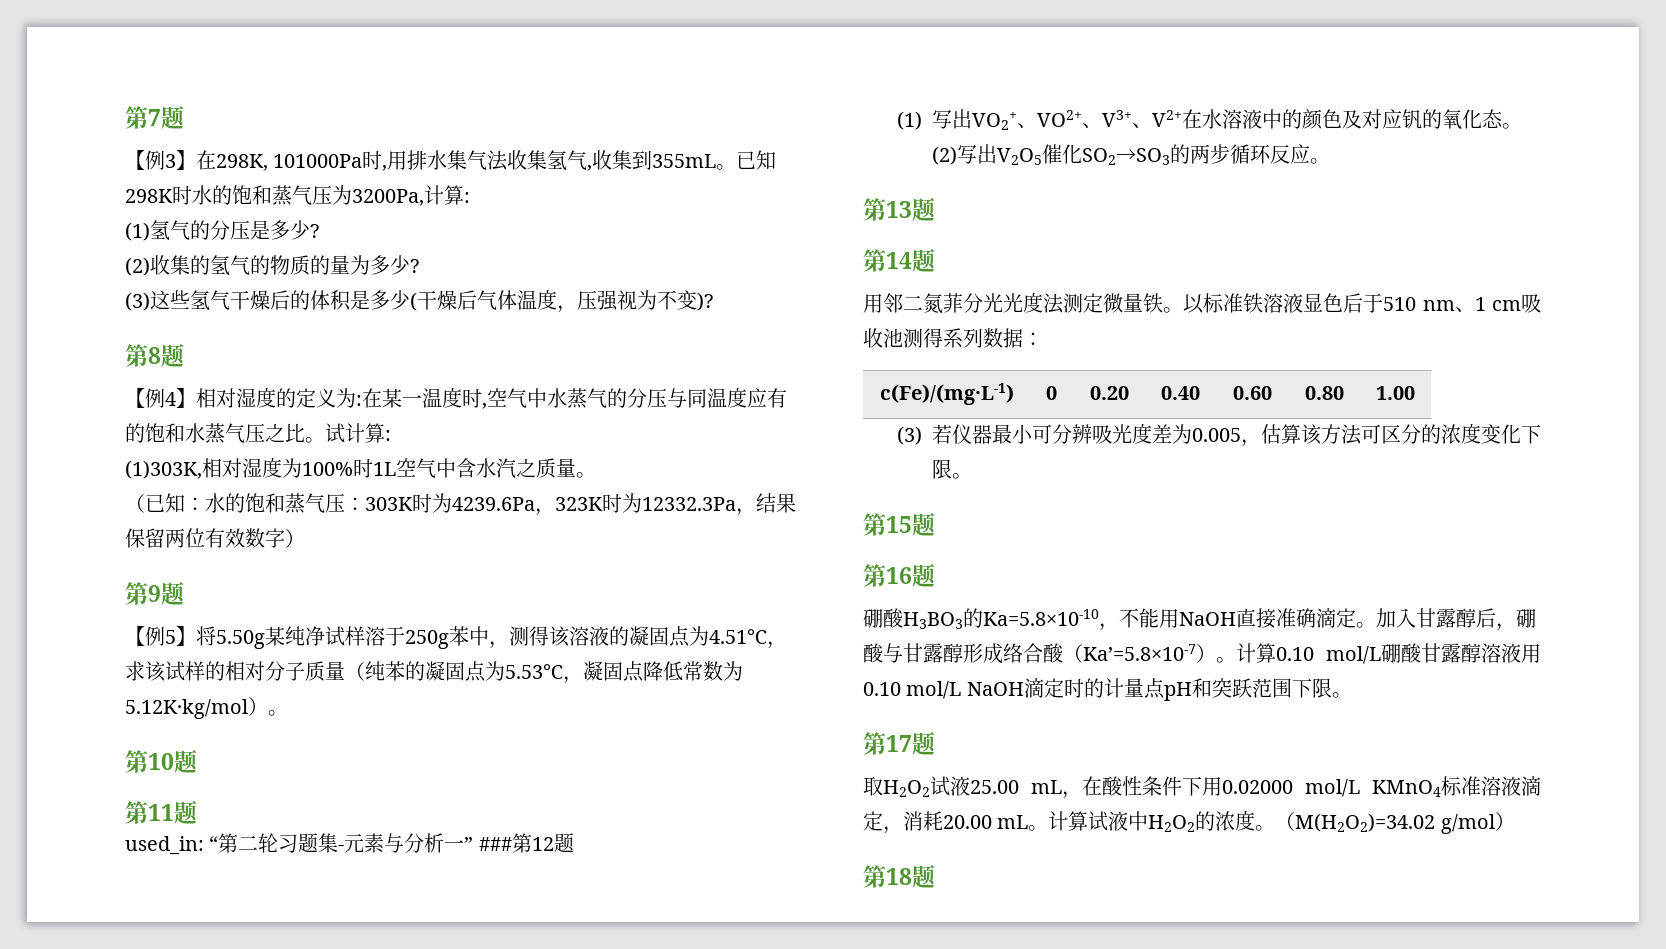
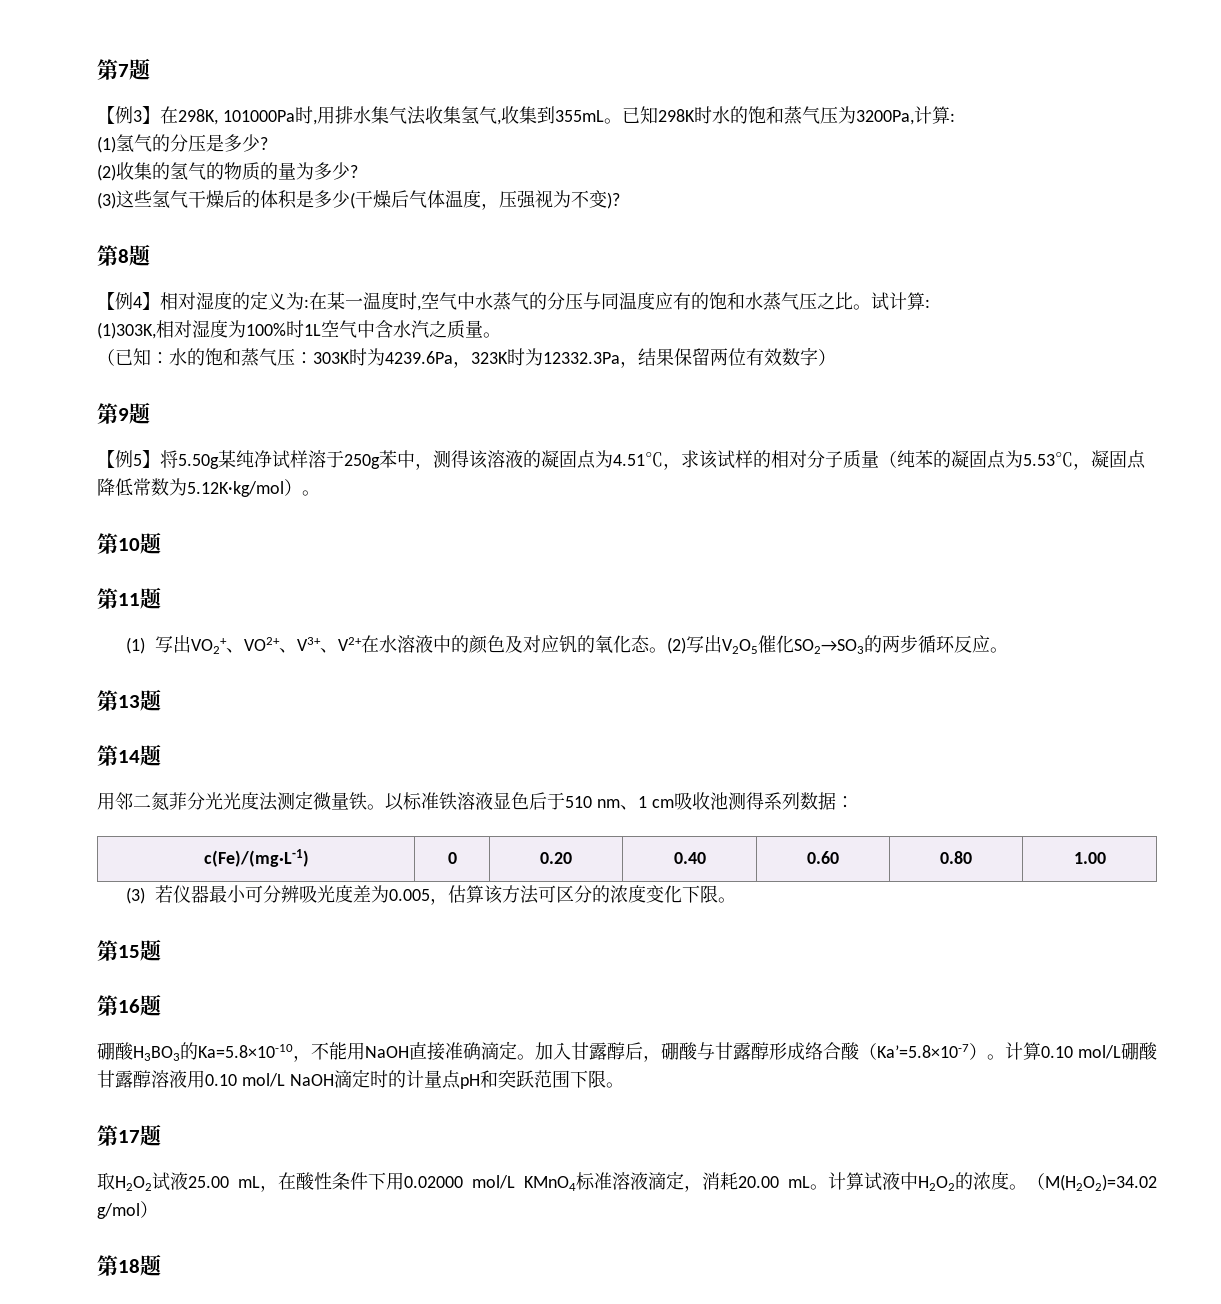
- used_in: “第二轮习题集-元素与分析一” ###第12题

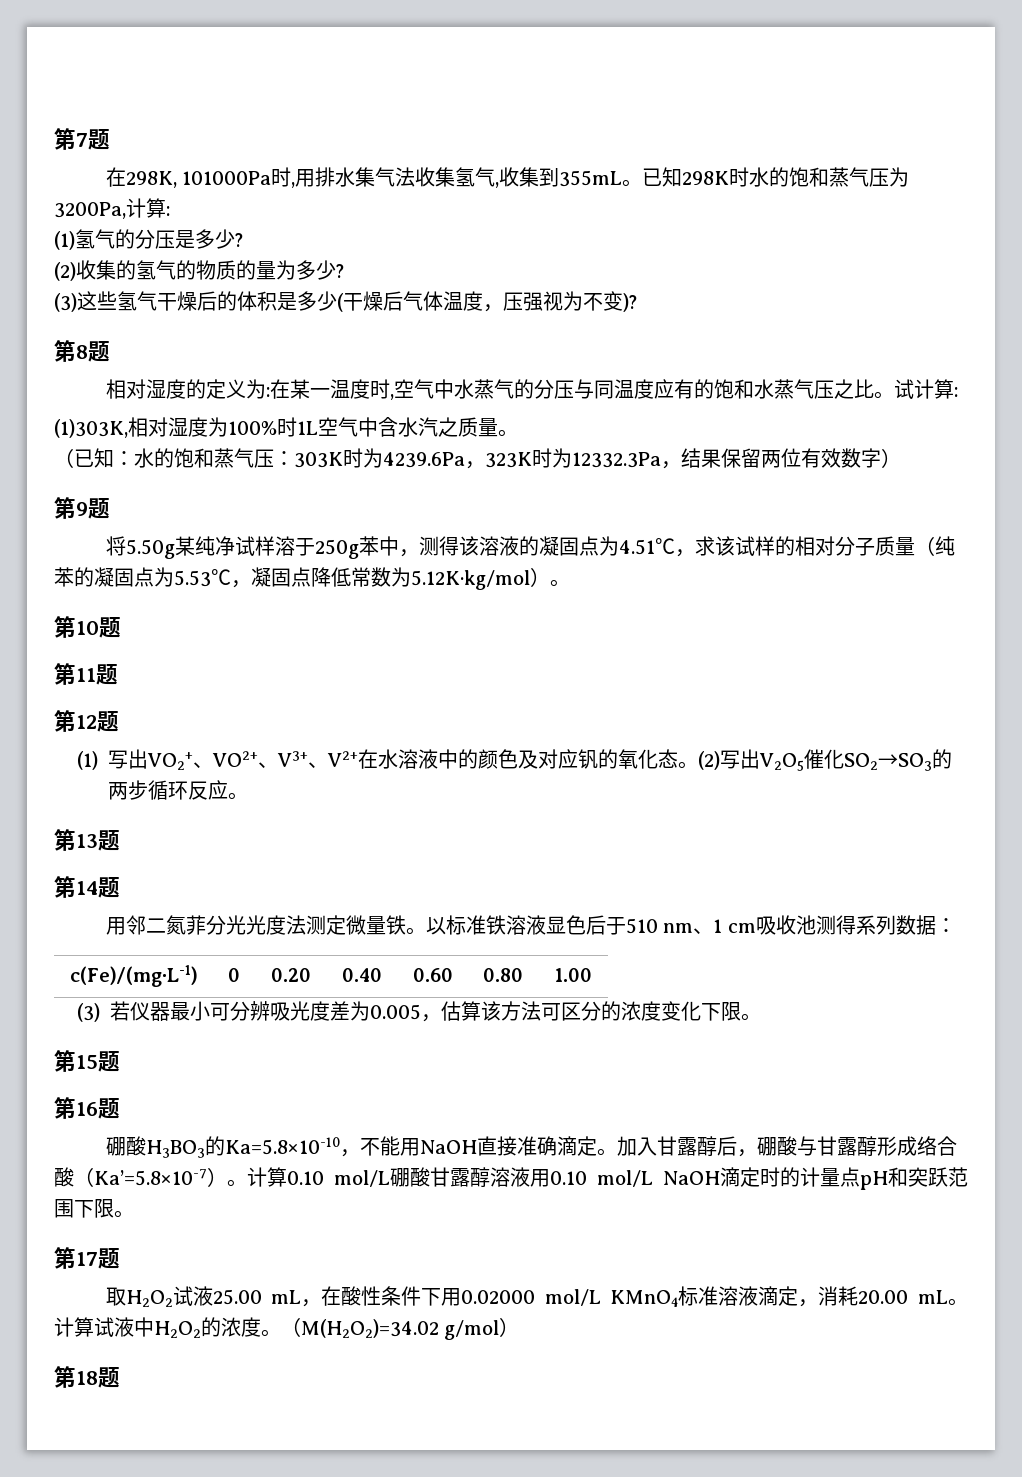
- 【例3】在298K, 101000Pa时,用排水集气法收集氢气,收集到355mL。
+ 在298K, 101000Pa时,用排水集气法收集氢气,收集到355mL。
- 【例4】相对湿度的定义为:在某一温度时,空气中水蒸气的分压与同温度应有的饱和水蒸气压之比。
+ 相对湿度的定义为:在某一温度时,空气中水蒸气的分压与同温度应有的饱和水蒸气压之比。
- 【例5】将5.50g某纯净试样溶于250g苯中，测得该溶液的凝固点为4.51℃，求该试样的相对分子质量（纯苯的凝固点为5.53℃，凝固点降低常数为5.12K·kg/mol）。
+ 将5.50g某纯净试样溶于250g苯中，测得该溶液的凝固点为4.51℃，求该试样的相对分子质量（纯苯的凝固点为5.53℃，凝固点降低常数为5.12K·kg/mol）。
+ 第12题

